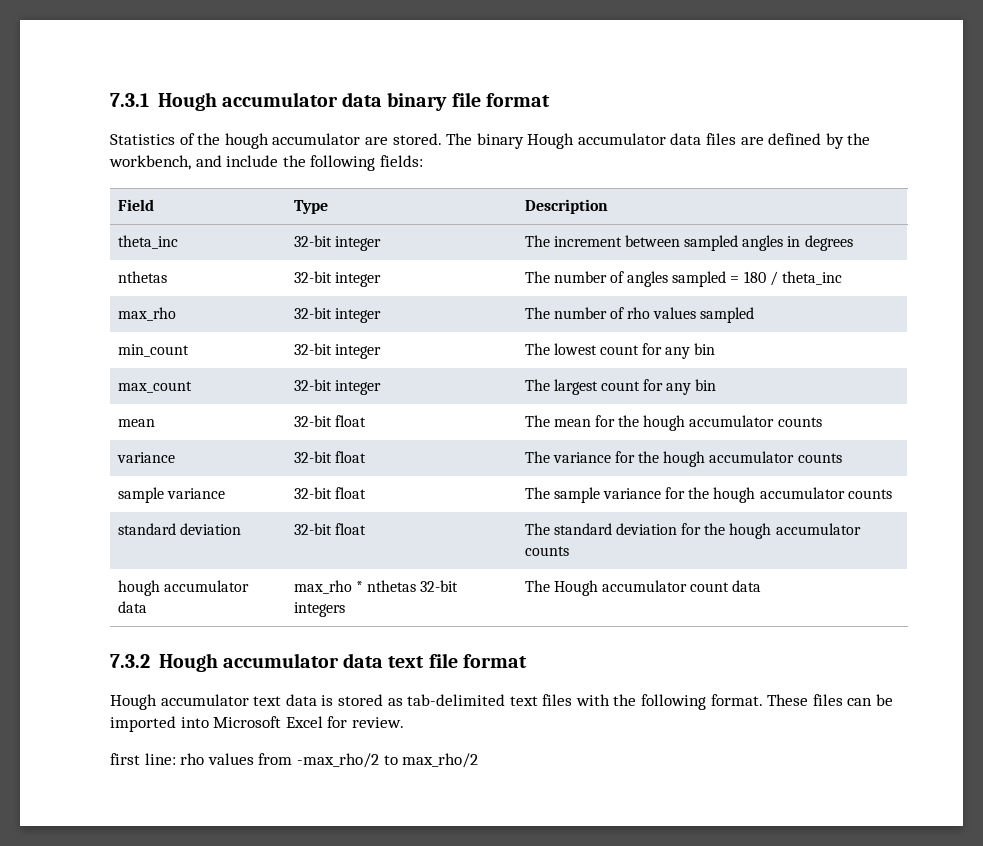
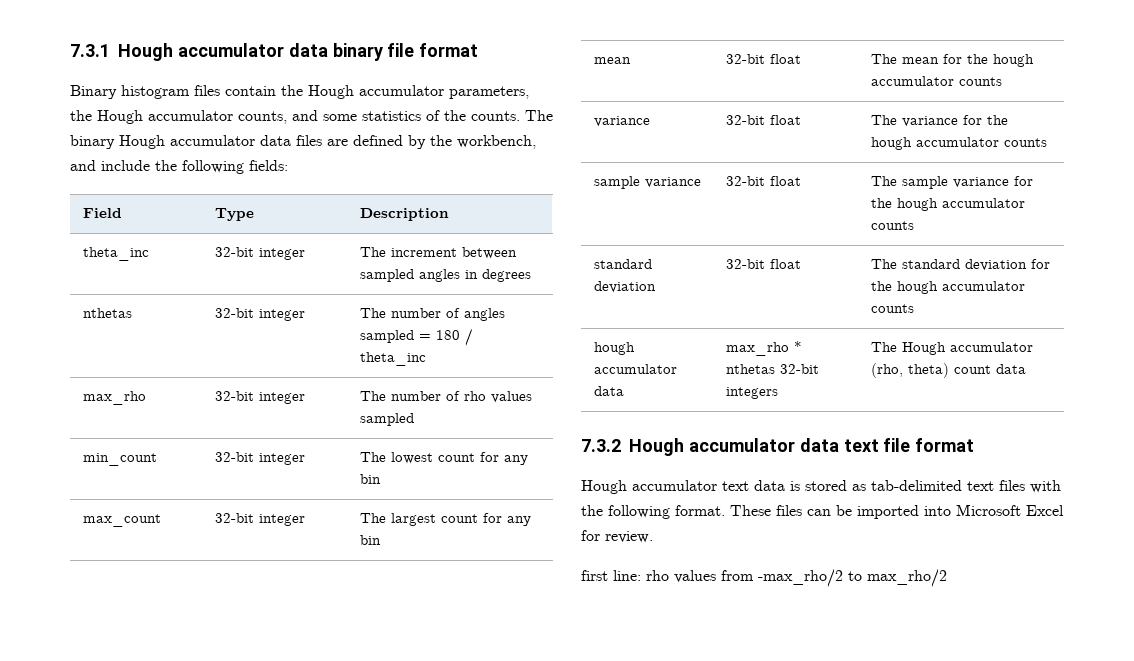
- Statistics of the hough accumulator are stored.
+ Binary histogram files contain the Hough accumulator parameters, the Hough accumulator counts, and some statistics of the counts.
- hough accumulator data | max_rho * nthetas 32-bit integers | The Hough accumulator count data
+ hough accumulator data | max_rho * nthetas 32-bit integers | The Hough accumulator (rho, theta) count data

